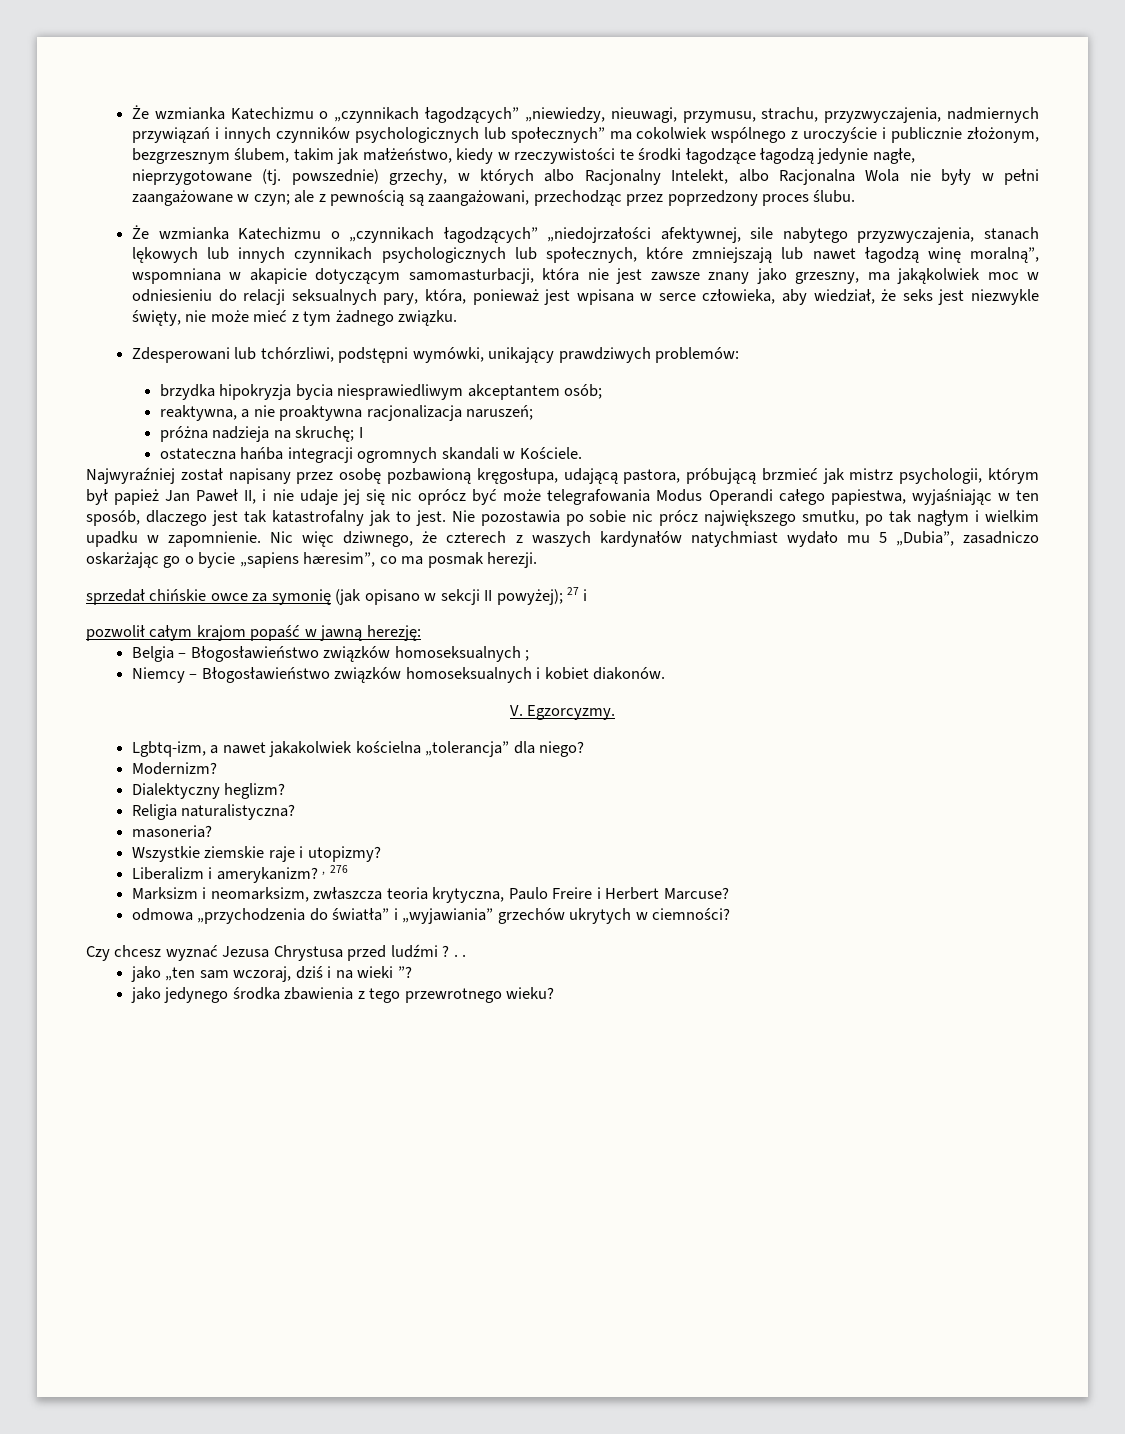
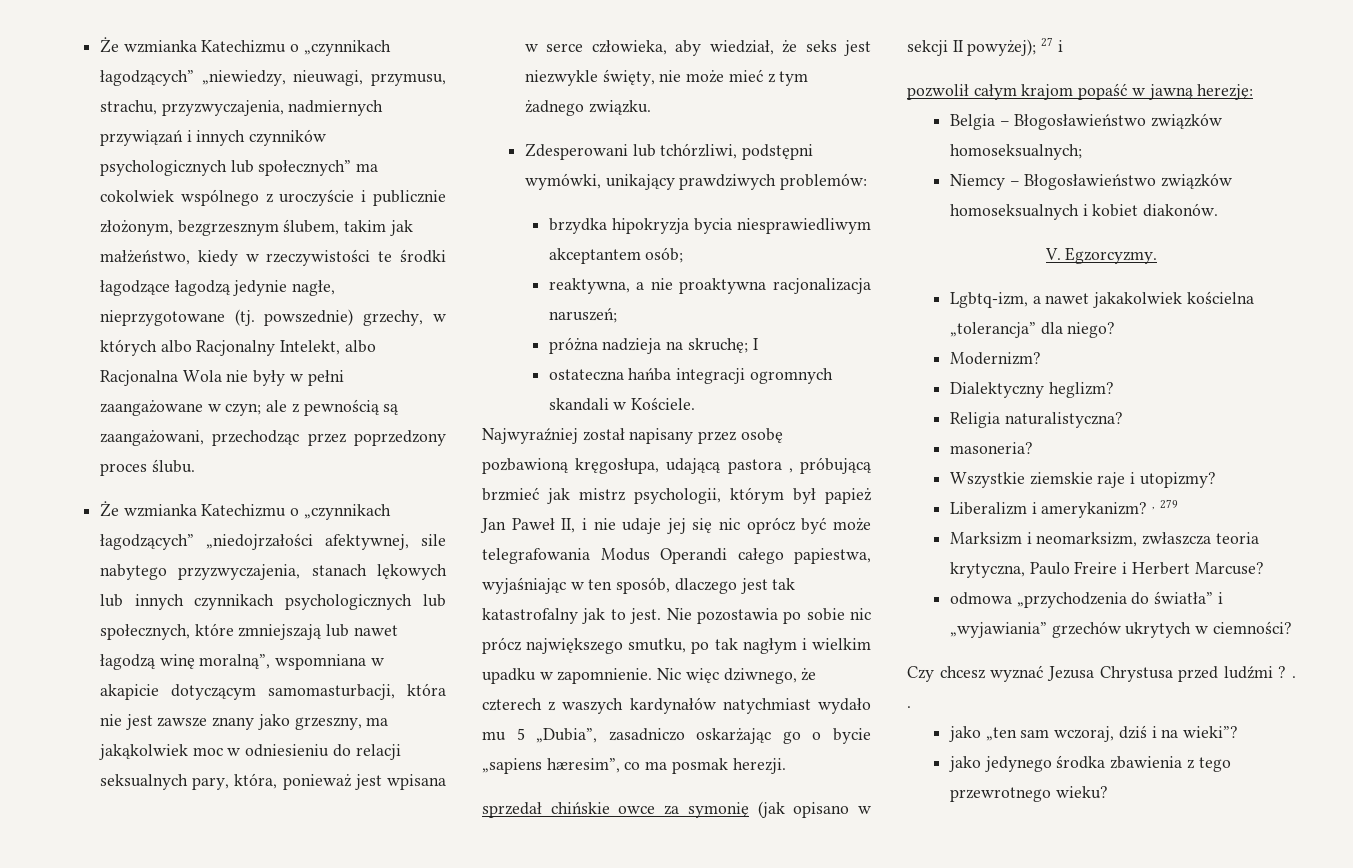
- Najwyraźniej został napisany przez osobę pozbawioną kręgosłupa, udającą pastora, próbującą brzmieć jak mistrz psychologii, którym był papież Jan Paweł II, i nie udaje jej się nic oprócz być może telegrafowania Modus Operandi całego papiestwa, wyjaśniając w ten sposób, dlaczego jest tak katastrofalny jak to jest.
+ Najwyraźniej został napisany przez osobę pozbawioną kręgosłupa, udającą pastora , próbującą brzmieć jak mistrz psychologii, którym był papież Jan Paweł II, i nie udaje jej się nic oprócz być może telegrafowania Modus Operandi całego papiestwa, wyjaśniając w ten sposób, dlaczego jest tak katastrofalny jak to jest.
- Belgia – Błogosławieństwo związków homoseksualnych ;
+ Belgia – Błogosławieństwo związków homoseksualnych;
- Liberalizm i amerykanizm? , 276
+ Liberalizm i amerykanizm? , 279
- jako „ten sam wczoraj, dziś i na wieki ”?
+ jako „ten sam wczoraj, dziś i na wieki”?

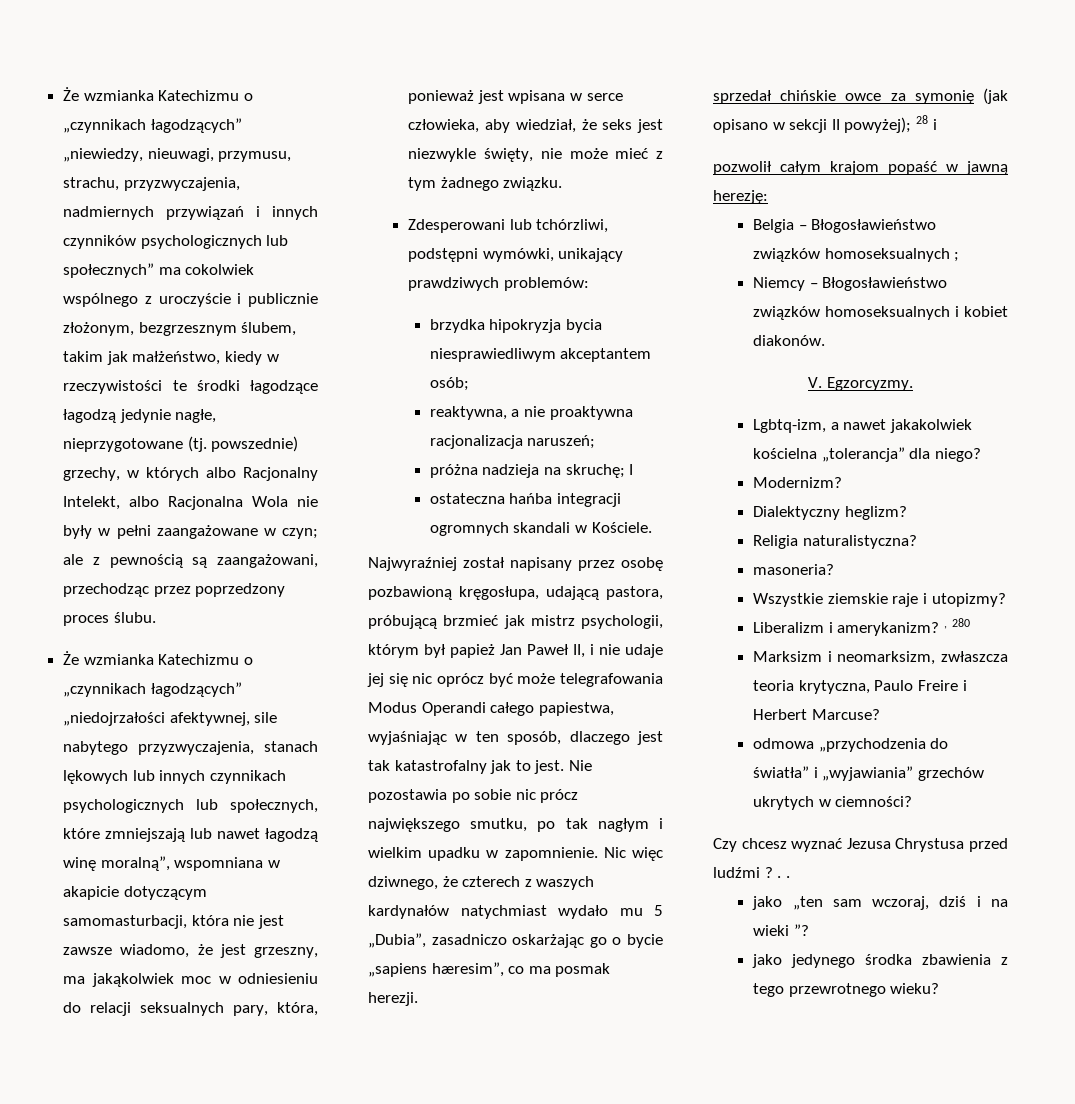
- Że wzmianka Katechizmu o „czynnikach łagodzących” „niedojrzałości afektywnej, sile nabytego przyzwyczajenia, stanach lękowych lub innych czynnikach psychologicznych lub społecznych, które zmniejszają lub nawet łagodzą winę moralną”, wspomniana w akapicie dotyczącym samomasturbacji, która nie jest zawsze znany jako grzeszny, ma jakąkolwiek moc w odniesieniu do relacji seksualnych pary, która, ponieważ jest wpisana w serce człowieka, aby wiedział, że seks jest niezwykle święty, nie może mieć z tym żadnego związku.
+ Że wzmianka Katechizmu o „czynnikach łagodzących” „niedojrzałości afektywnej, sile nabytego przyzwyczajenia, stanach lękowych lub innych czynnikach psychologicznych lub społecznych, które zmniejszają lub nawet łagodzą winę moralną”, wspomniana w akapicie dotyczącym samomasturbacji, która nie jest zawsze wiadomo, że jest grzeszny, ma jakąkolwiek moc w odniesieniu do relacji seksualnych pary, która, ponieważ jest wpisana w serce człowieka, aby wiedział, że seks jest niezwykle święty, nie może mieć z tym żadnego związku.
- Najwyraźniej został napisany przez osobę pozbawioną kręgosłupa, udającą pastora , próbującą brzmieć jak mistrz psychologii, którym był papież Jan Paweł II, i nie udaje jej się nic oprócz być może telegrafowania Modus Operandi całego papiestwa, wyjaśniając w ten sposób, dlaczego jest tak katastrofalny jak to jest.
+ Najwyraźniej został napisany przez osobę pozbawioną kręgosłupa, udającą pastora, próbującą brzmieć jak mistrz psychologii, którym był papież Jan Paweł II, i nie udaje jej się nic oprócz być może telegrafowania Modus Operandi całego papiestwa, wyjaśniając w ten sposób, dlaczego jest tak katastrofalny jak to jest.
- sprzedał chińskie owce za symonię (jak opisano w sekcji II powyżej); 27 i
+ sprzedał chińskie owce za symonię (jak opisano w sekcji II powyżej); 28 i
- Belgia – Błogosławieństwo związków homoseksualnych;
+ Belgia – Błogosławieństwo związków homoseksualnych ;
- Liberalizm i amerykanizm? , 279
+ Liberalizm i amerykanizm? , 280
- jako „ten sam wczoraj, dziś i na wieki”?
+ jako „ten sam wczoraj, dziś i na wieki ”?

